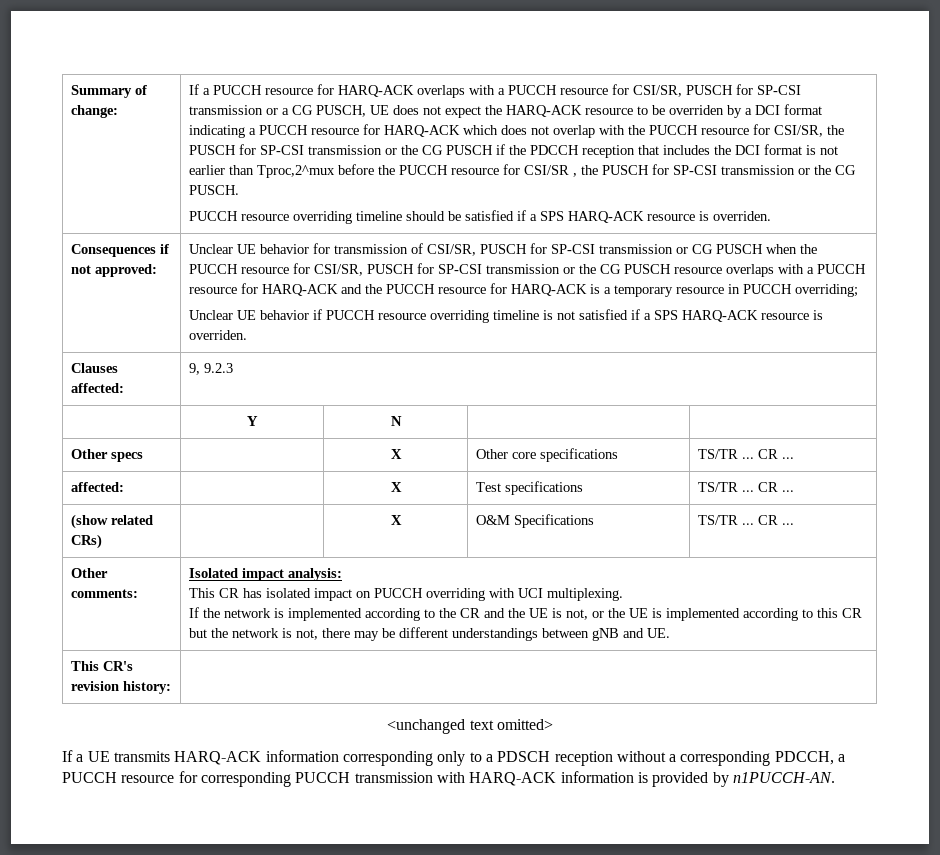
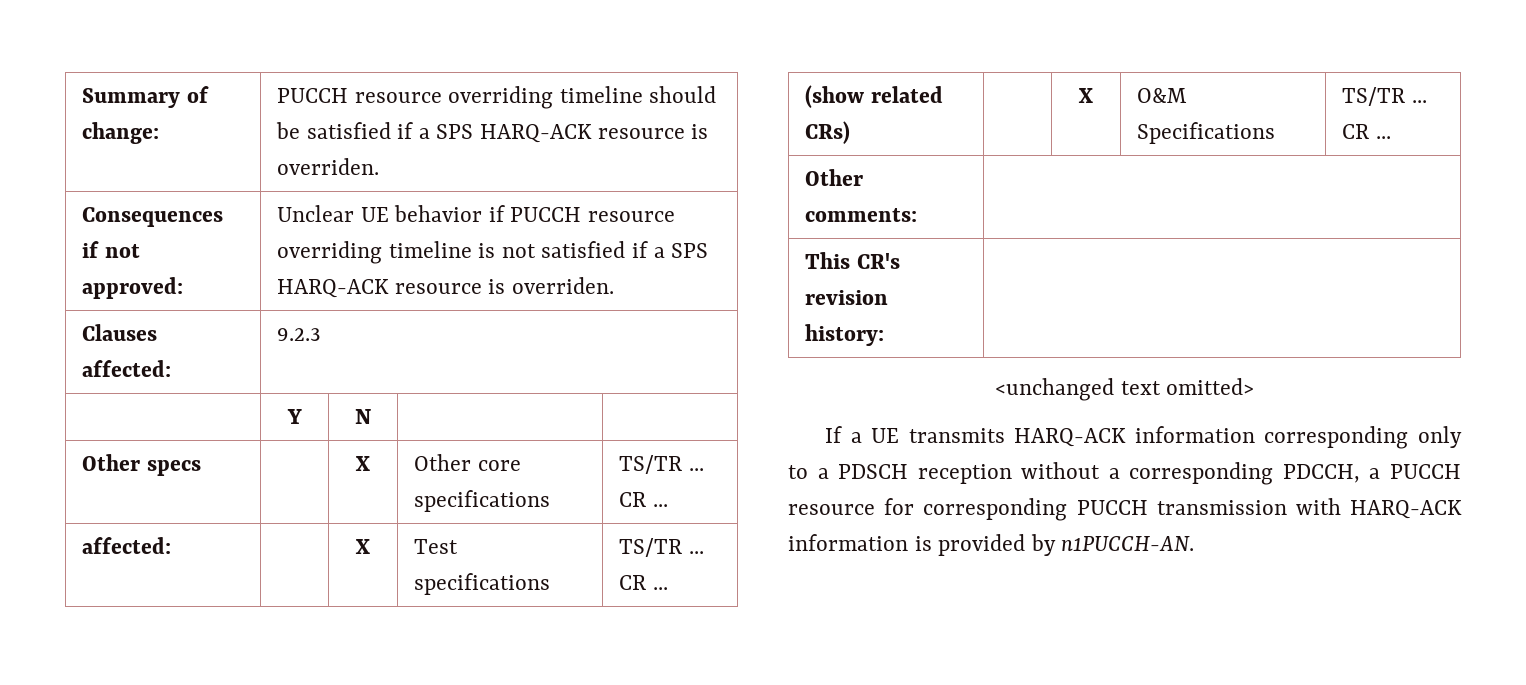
- If a PUCCH resource for HARQ-ACK overlaps with a PUCCH resource for CSI/SR, PUSCH for SP-CSI transmission or a CG PUSCH, UE does not expect the HARQ-ACK resource to be overriden by a DCI format indicating a PUCCH resource for HARQ-ACK which does not overlap with the PUCCH resource for CSI/SR, the PUSCH for SP-CSI transmission or the CG PUSCH if the PDCCH reception that includes the DCI format is not earlier than Tproc,2^mux before the PUCCH resource for CSI/SR , the PUSCH for SP-CSI transmission or the CG PUSCH.
- Unclear UE behavior for transmission of CSI/SR, PUSCH for SP-CSI transmission or CG PUSCH when the PUCCH resource for CSI/SR, PUSCH for SP-CSI transmission or the CG PUSCH resource overlaps with a PUCCH resource for HARQ-ACK and the PUCCH resource for HARQ-ACK is a temporary resource in PUCCH overriding;
- Clauses affected: | 9, 9.2.3
+ Clauses affected: | 9.2.3
- Isolated impact analysis:
- This CR has isolated impact on PUCCH overriding with UCI multiplexing.
- If the network is implemented according to the CR and the UE is not, or the UE is implemented according to this CR but the network is not, there may be different understandings between gNB and UE.

